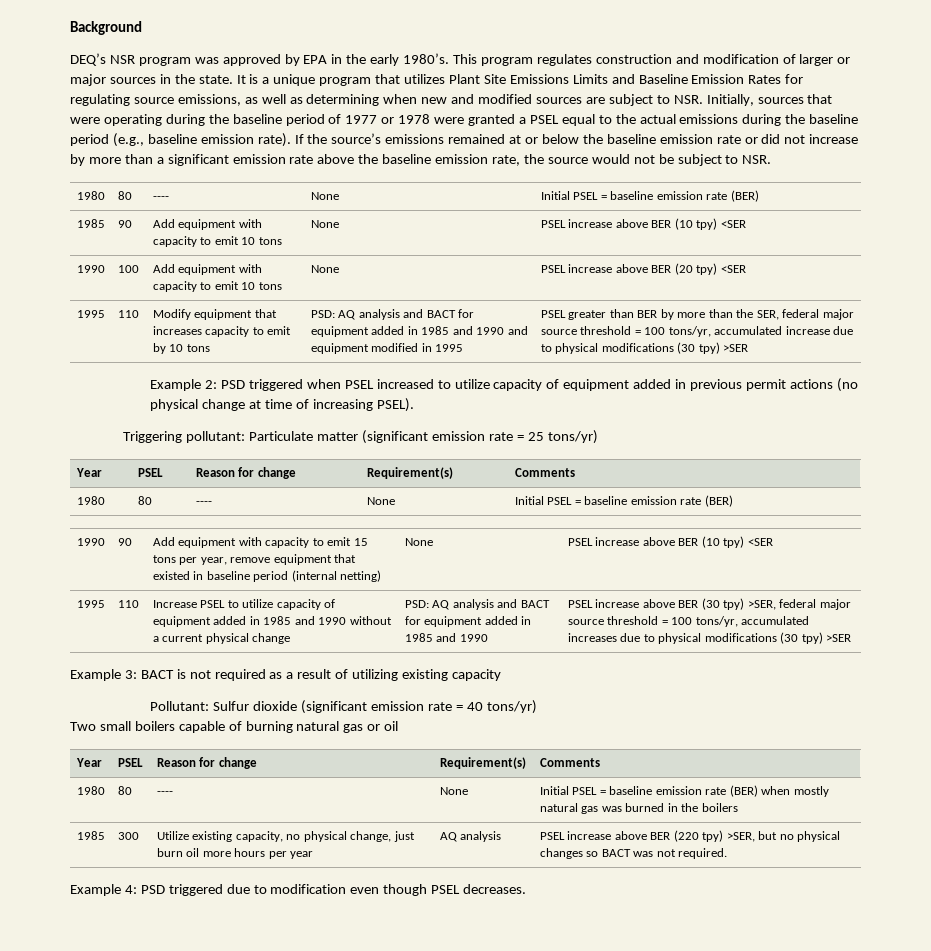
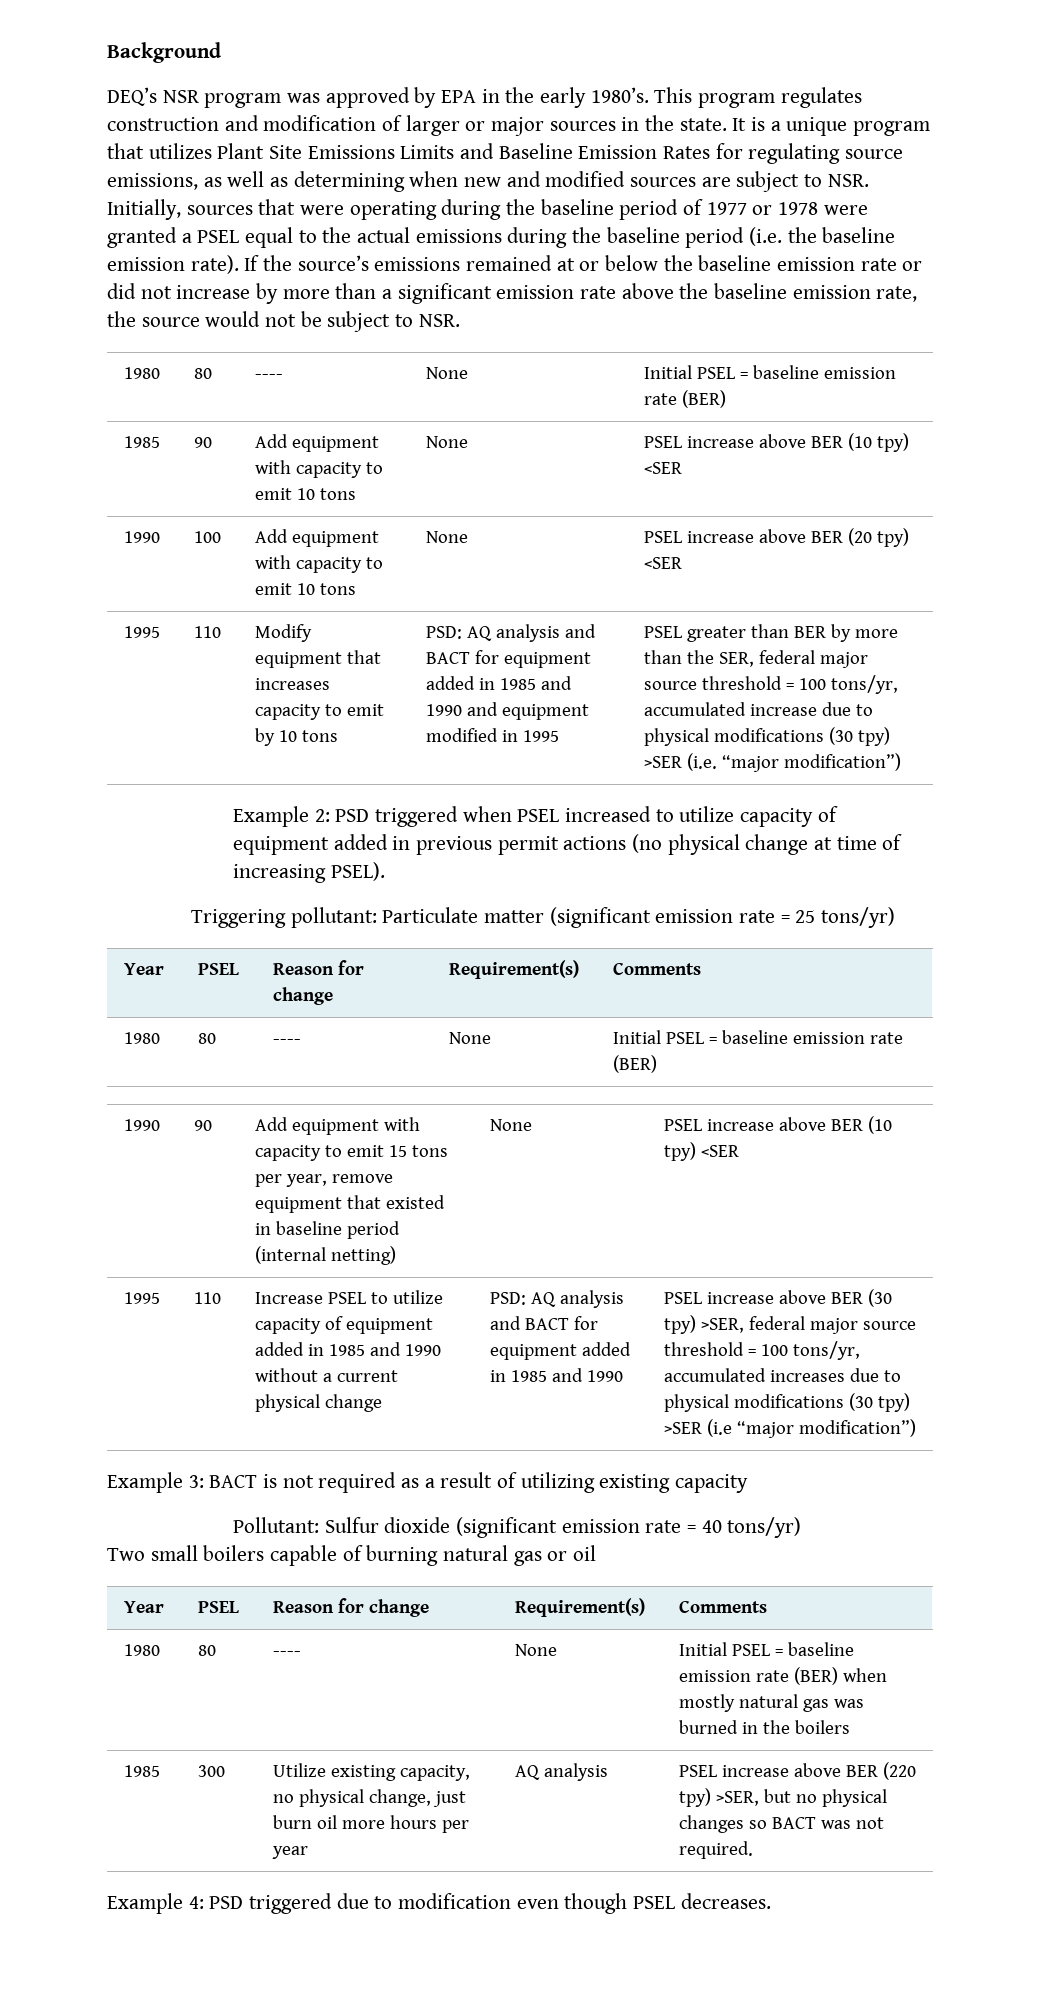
- It is a unique program that utilizes Plant Site Emissions Limits and Baseline Emission Rates for regulating source emissions, as well as determining when new and modified sources are subject to NSR. Initially, sources that were operating during the baseline period of 1977 or 1978 were granted a PSEL equal to the actual emissions during the baseline period (e.g., baseline emission rate).
+ It is a unique program that utilizes Plant Site Emissions Limits and Baseline Emission Rates for regulating source emissions, as well as determining when new and modified sources are subject to NSR. Initially, sources that were operating during the baseline period of 1977 or 1978 were granted a PSEL equal to the actual emissions during the baseline period (i.e. the baseline emission rate).
- PSEL greater than BER by more than the SER, federal major source threshold = 100 tons/yr, accumulated increase due to physical modifications (30 tpy) >SER
+ PSEL greater than BER by more than the SER, federal major source threshold = 100 tons/yr, accumulated increase due to physical modifications (30 tpy) >SER (i.e. “major modification”)
- PSEL increase above BER (30 tpy) >SER, federal major source threshold = 100 tons/yr, accumulated increases due to physical modifications (30 tpy) >SER
+ PSEL increase above BER (30 tpy) >SER, federal major source threshold = 100 tons/yr, accumulated increases due to physical modifications (30 tpy) >SER (i.e “major modification”)

